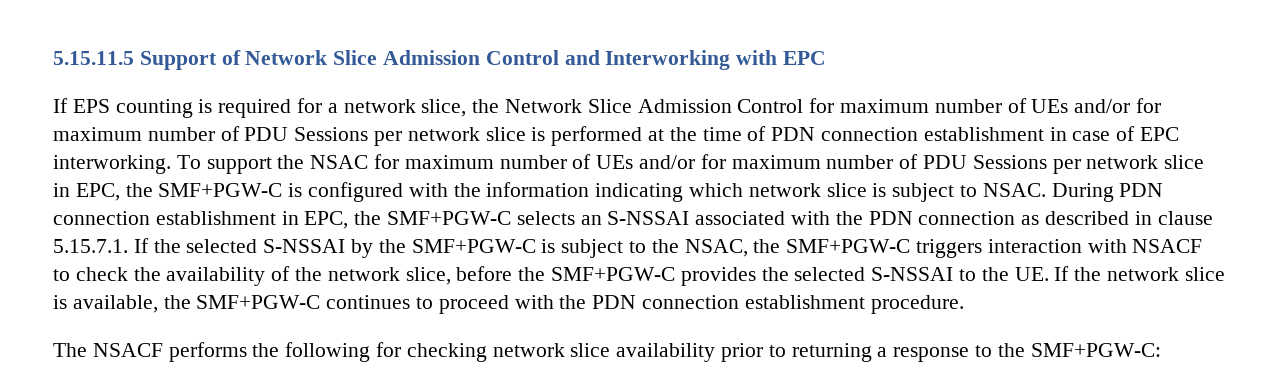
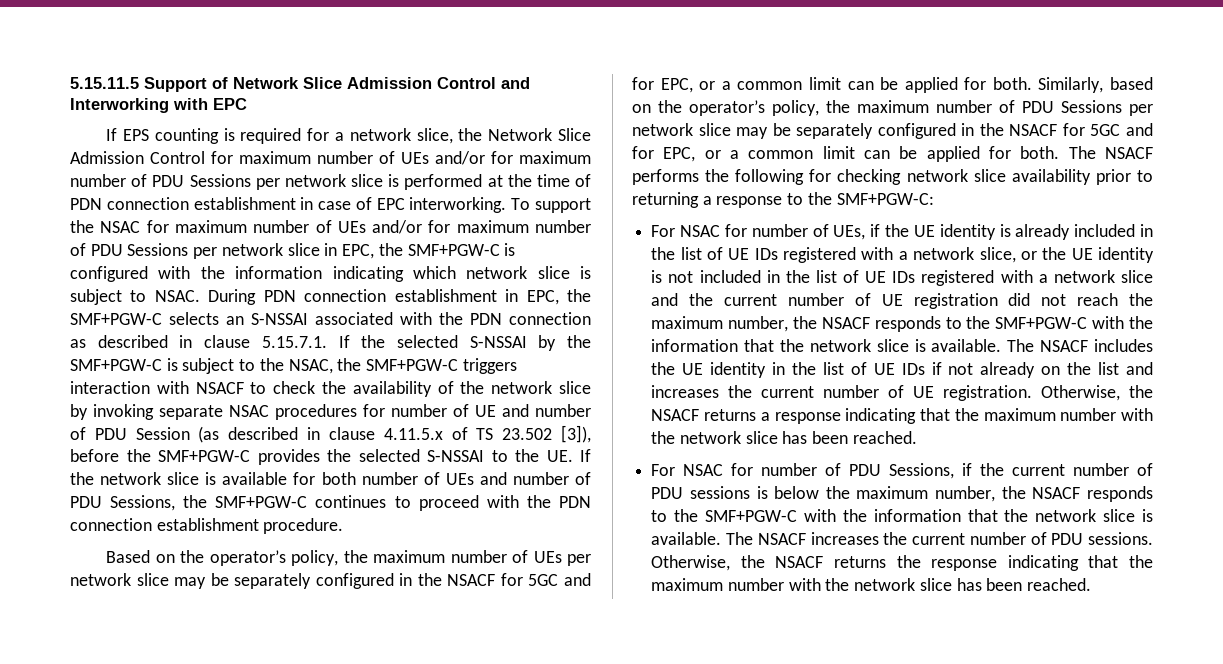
- During PDN connection establishment in EPC, the SMF+PGW-C selects an S-NSSAI associated with the PDN connection as described in clause 5.15.7.1. If the selected S-NSSAI by the SMF+PGW-C is subject to the NSAC, the SMF+PGW-C triggers interaction with NSACF to check the availability of the network slice, before the SMF+PGW-C provides the selected S-NSSAI to the UE. If the network slice is available, the SMF+PGW-C continues to proceed with the PDN connection establishment procedure.
+ During PDN connection establishment in EPC, the SMF+PGW-C selects an S-NSSAI associated with the PDN connection as described in clause 5.15.7.1. If the selected S-NSSAI by the SMF+PGW-C is subject to the NSAC, the SMF+PGW-C triggers interaction with NSACF to check the availability of the network slice by invoking separate NSAC procedures for number of UE and number of PDU Session (as described in clause 4.11.5.x of TS 23.502 [3]), before the SMF+PGW-C provides the selected S-NSSAI to the UE. If the network slice is available for both number of UEs and number of PDU Sessions, the SMF+PGW-C continues to proceed with the PDN connection establishment procedure.
+ Based on the operator’s policy, the maximum number of UEs per network slice may be separately configured in the NSACF for 5GC and for EPC, or a common limit can be applied for both. Similarly, based on the operator’s policy, the maximum number of PDU Sessions per network slice may be separately configured in the NSACF for 5GC and for EPC, or a common limit can be applied for both.
+ For NSAC for number of UEs, if the UE identity is already included in the list of UE IDs registered with a network slice, or the UE identity is not included in the list of UE IDs registered with a network slice and the current number of UE registration did not reach the maximum number, the NSACF responds to the SMF+PGW-C with the information that the network slice is available. The NSACF includes the UE identity in the list of UE IDs if not already on the list and increases the current number of UE registration. Otherwise, the NSACF returns a response indicating that the maximum number with the network slice has been reached.
+ For NSAC for number of PDU Sessions, if the current number of PDU sessions is below the maximum number, the NSACF responds to the SMF+PGW-C with the information that the network slice is available. The NSACF increases the current number of PDU sessions. Otherwise, the NSACF returns the response indicating that the maximum number with the network slice has been reached.

